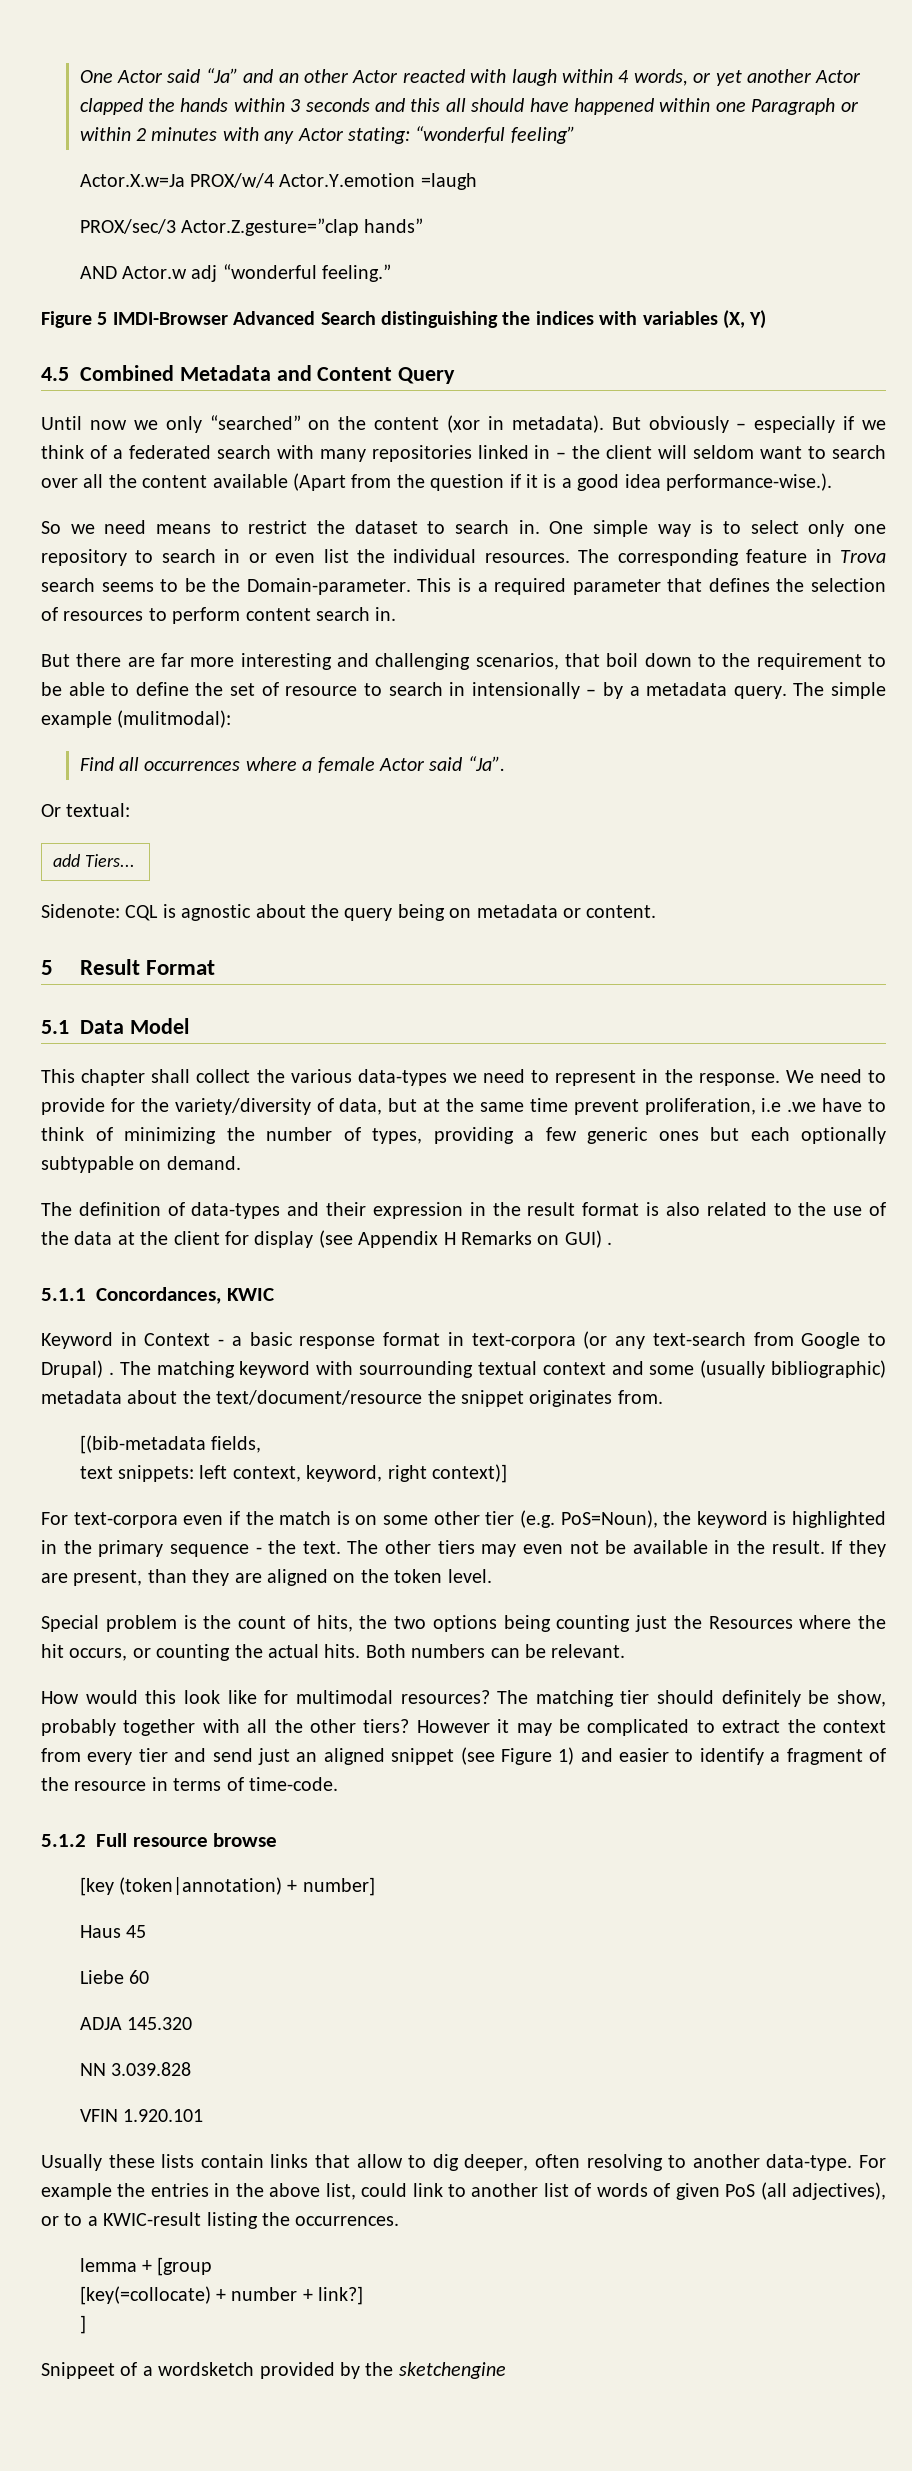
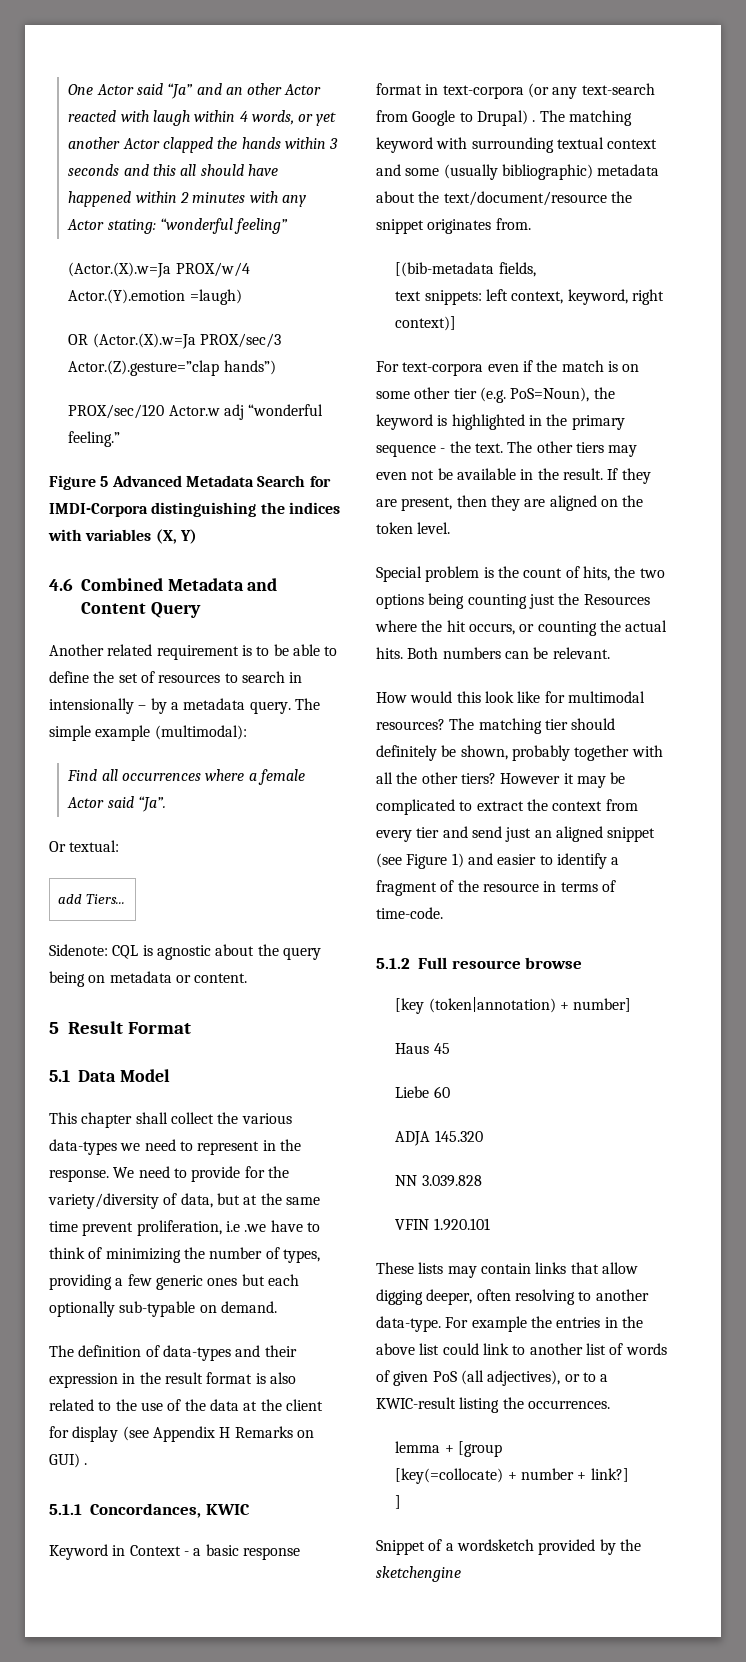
- One Actor said “Ja” and an other Actor reacted with laugh within 4 words, or yet another Actor clapped the hands within 3 seconds and this all should have happened within one Paragraph or within 2 minutes with any Actor stating: “wonderful feeling”
+ One Actor said “Ja” and an other Actor reacted with laugh within 4 words, or yet another Actor clapped the hands within 3 seconds and this all should have happened within 2 minutes with any Actor stating: “wonderful feeling”
- Actor.X.w=Ja PROX/w/4 Actor.Y.emotion =laugh
- PROX/sec/3 Actor.Z.gesture=”clap hands”
- AND Actor.w adj “wonderful feeling.”
+ (Actor.(X).w=Ja PROX/w/4 Actor.(Y).emotion =laugh)
+ OR (Actor.(X).w=Ja PROX/sec/3 Actor.(Z).gesture=”clap hands”)
+ PROX/sec/120 Actor.w adj “wonderful feeling.”
- Figure 5 IMDI-Browser Advanced Search distinguishing the indices with variables (X, Y)
+ Figure 5 Advanced Metadata Search for IMDI-Corpora distinguishing the indices with variables (X, Y)
- 4.5 Combined Metadata and Content Query
+ 4.6 Combined Metadata and Content Query
- Until now we only “searched” on the content (xor in metadata). But obviously – especially if we think of a federated search with many repositories linked in – the client will seldom want to search over all the content available (Apart from the question if it is a good idea performance-wise.).
- So we need means to restrict the dataset to search in. One simple way is to select only one repository to search in or even list the individual resources. The corresponding feature in Trova search seems to be the Domain-parameter. This is a required parameter that defines the selection of resources to perform content search in.
- But there are far more interesting and challenging scenarios, that boil down to the requirement to be able to define the set of resource to search in intensionally – by a metadata query.
+ Another related requirement is to be able to define the set of resources to search in intensionally – by a metadata query.
- The simple example (mulitmodal):
+ The simple example (multimodal):
- We need to provide for the variety/diversity of data, but at the same time prevent proliferation, i.e .we have to think of minimizing the number of types, providing a few generic ones but each optionally subtypable on demand.
+ We need to provide for the variety/diversity of data, but at the same time prevent proliferation, i.e .we have to think of minimizing the number of types, providing a few generic ones but each optionally sub-typable on demand.
- The matching keyword with sourrounding textual context and some (usually bibliographic) metadata about the text/document/resource the snippet originates from.
+ The matching keyword with surrounding textual context and some (usually bibliographic) metadata about the text/document/resource the snippet originates from.
- If they are present, than they are aligned on the token level.
+ If they are present, then they are aligned on the token level.
- The matching tier should definitely be show, probably together with all the other tiers?
+ The matching tier should definitely be shown, probably together with all the other tiers?
- Usually these lists contain links that allow to dig deeper, often resolving to another data-type.
+ These lists may contain links that allow digging deeper, often resolving to another data-type.
- For example the entries in the above list, could link to another list of words of given PoS (all adjectives), or to a KWIC-result listing the occurrences.
+ For example the entries in the above list could link to another list of words of given PoS (all adjectives), or to a KWIC-result listing the occurrences.
- Snippeet of a wordsketch provided by the sketchengine
+ Snippet of a wordsketch provided by the sketchengine

